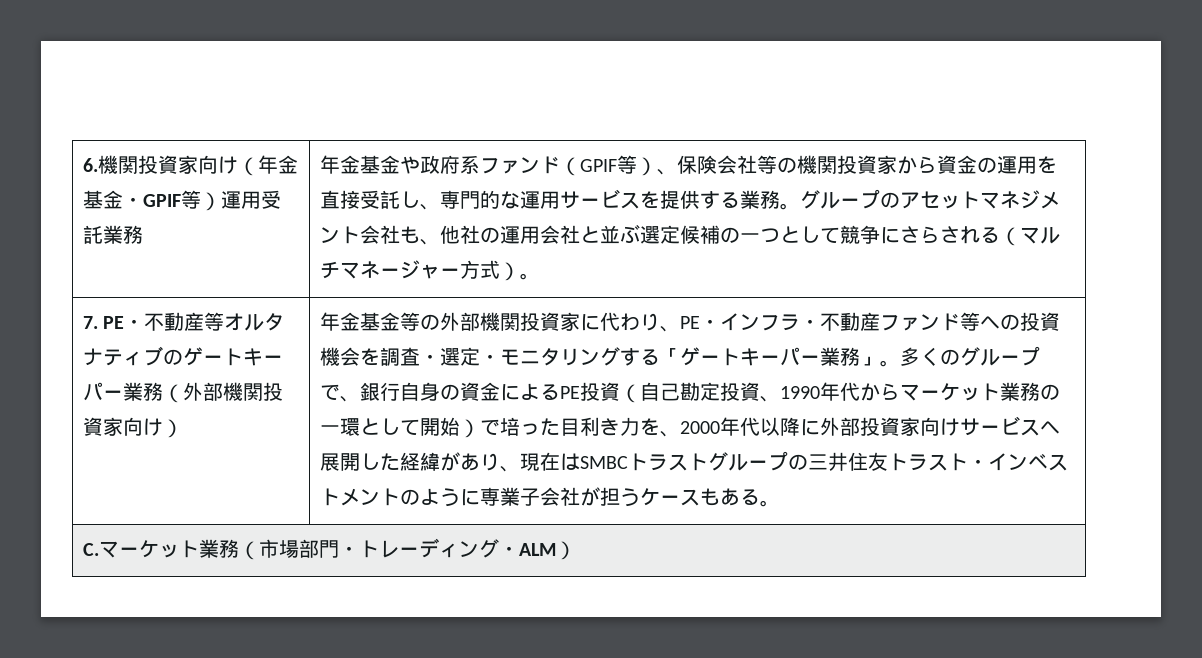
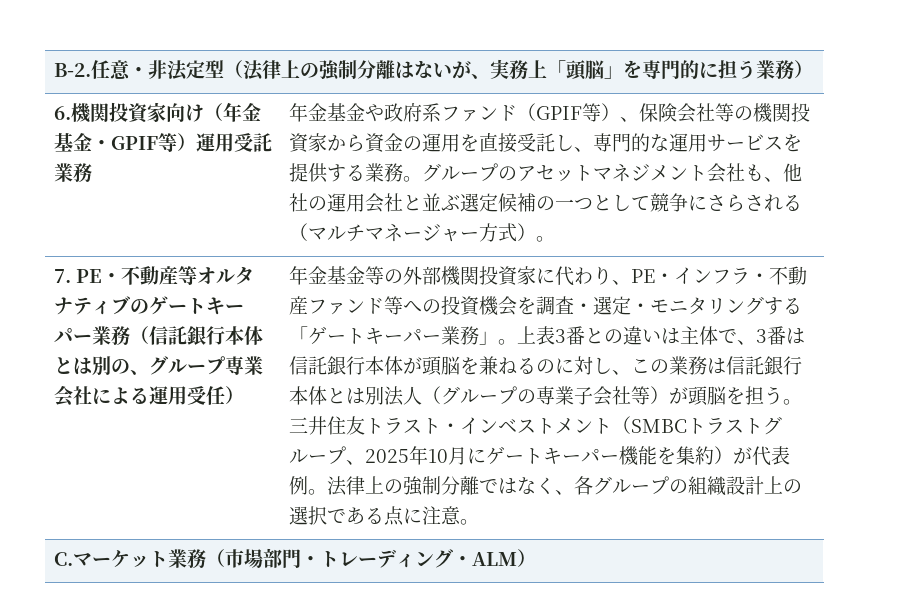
+ B-2.任意・非法定型（法律上の強制分離はないが、実務上「頭脳」を専門的に担う業務）
- 7. PE・不動産等オルタナティブのゲートキーパー業務（外部機関投資家向け）
+ 7. PE・不動産等オルタナティブのゲートキーパー業務（信託銀行本体とは別の、グループ専業会社による運用受任）
- 多くのグループで、銀行自身の資金によるPE投資（自己勘定投資、1990年代からマーケット業務の一環として開始）で培った目利き力を、2000年代以降に外部投資家向けサービスへ展開した経緯があり、現在はSMBCトラストグループの三井住友トラスト・インベストメントのように専業子会社が担うケースもある。
+ 上表3番との違いは主体で、3番は信託銀行本体が頭脳を兼ねるのに対し、この業務は信託銀行本体とは別法人（グループの専業子会社等）が頭脳を担う。三井住友トラスト・インベストメント（SMBCトラストグループ、2025年10月にゲートキーパー機能を集約）が代表例。法律上の強制分離ではなく、各グループの組織設計上の選択である点に注意。

